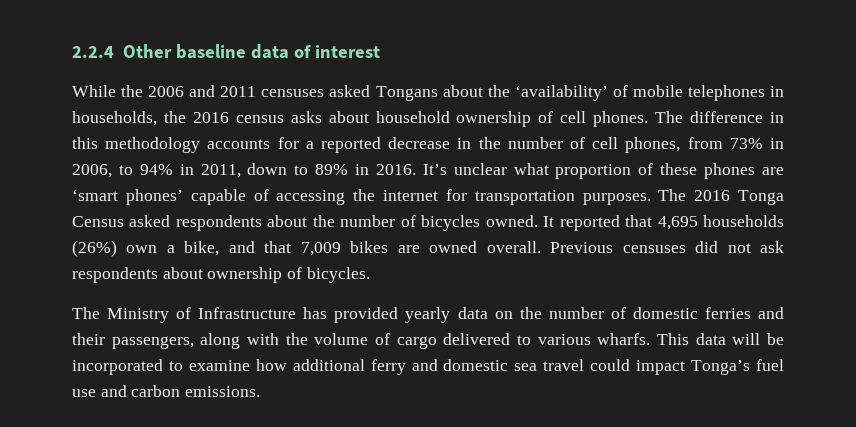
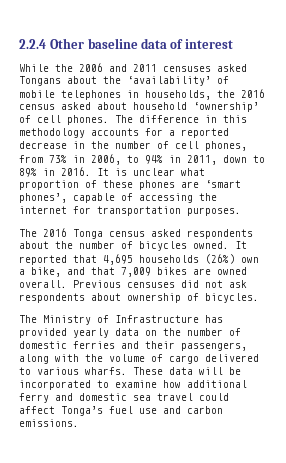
- While the 2006 and 2011 censuses asked Tongans about the ‘availability’ of mobile telephones in households, the 2016 census asks about household ownership of cell phones.
+ While the 2006 and 2011 censuses asked Tongans about the ‘availability’ of mobile telephones in households, the 2016 census asked about household ‘ownership’ of cell phones.
- It’s unclear what proportion of these phones are ‘smart phones’ capable of accessing the internet for transportation purposes. The 2016 Tonga Census asked respondents about the number of bicycles owned.
+ It is unclear what proportion of these phones are ‘smart phones’, capable of accessing the internet for transportation purposes.
+ The 2016 Tonga census asked respondents about the number of bicycles owned.
- This data will be incorporated to examine how additional ferry and domestic sea travel could impact Tonga’s fuel use and carbon emissions.
+ These data will be incorporated to examine how additional ferry and domestic sea travel could affect Tonga’s fuel use and carbon emissions.

